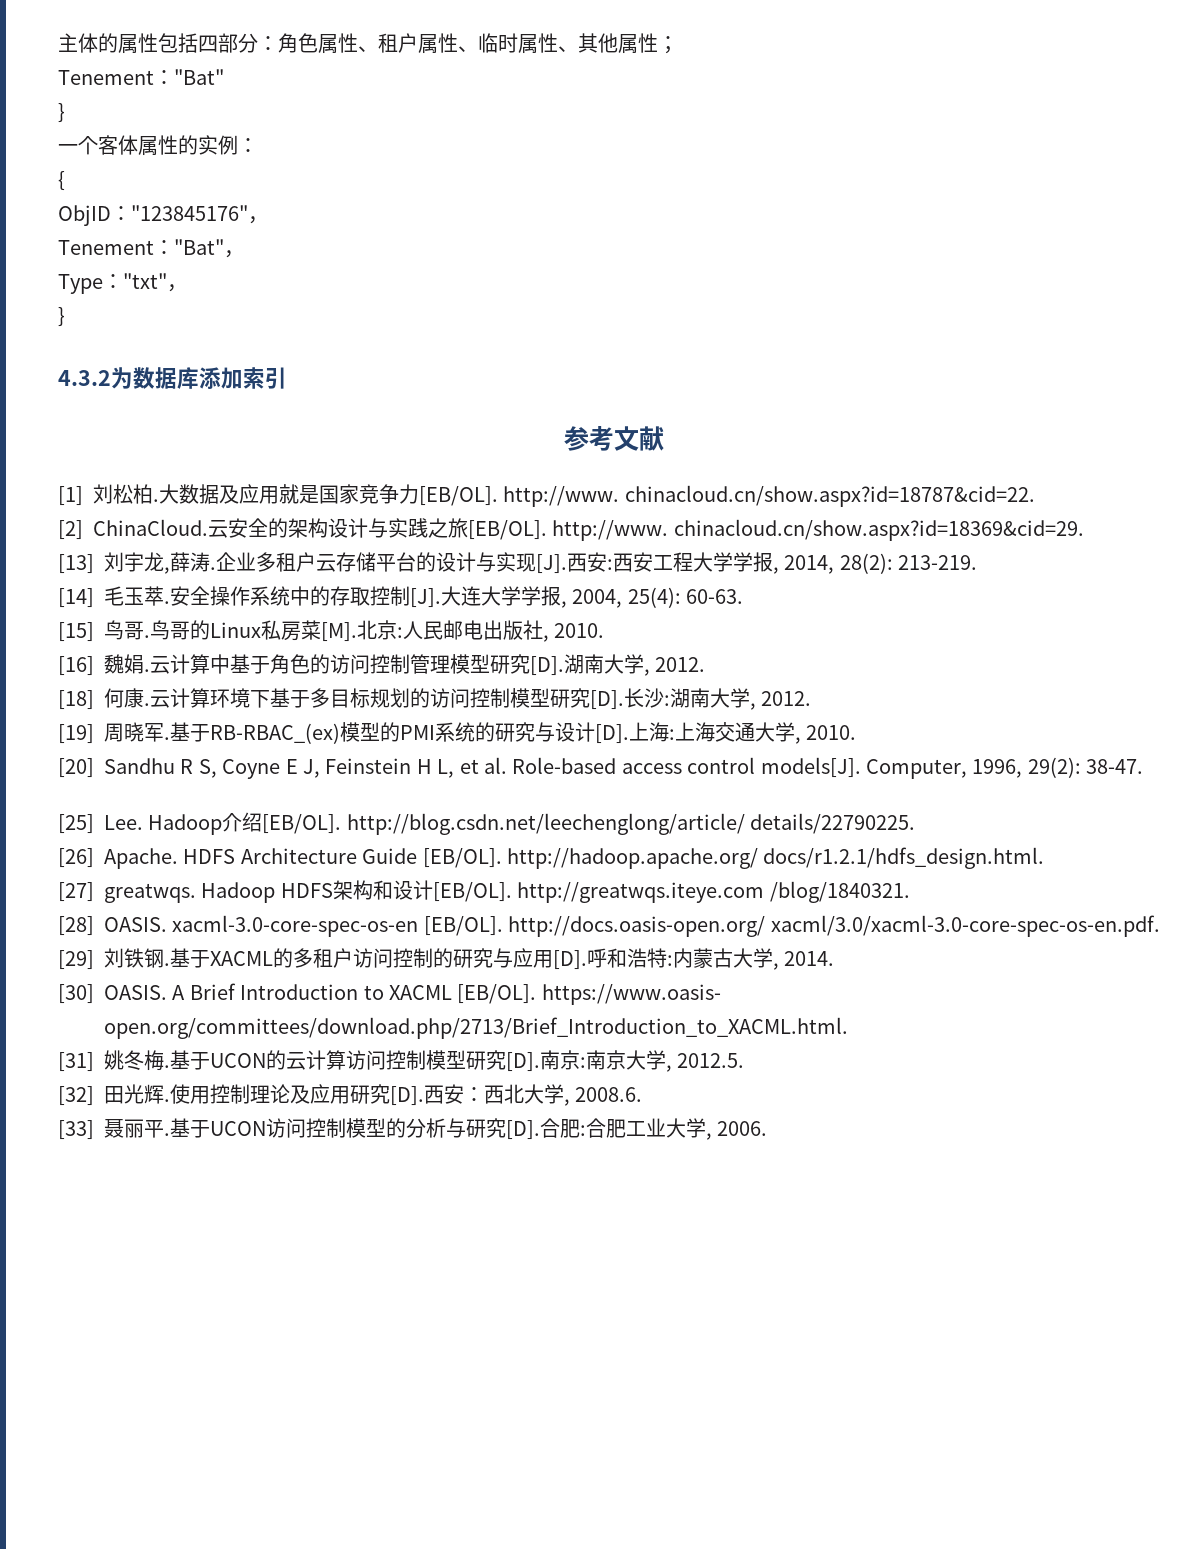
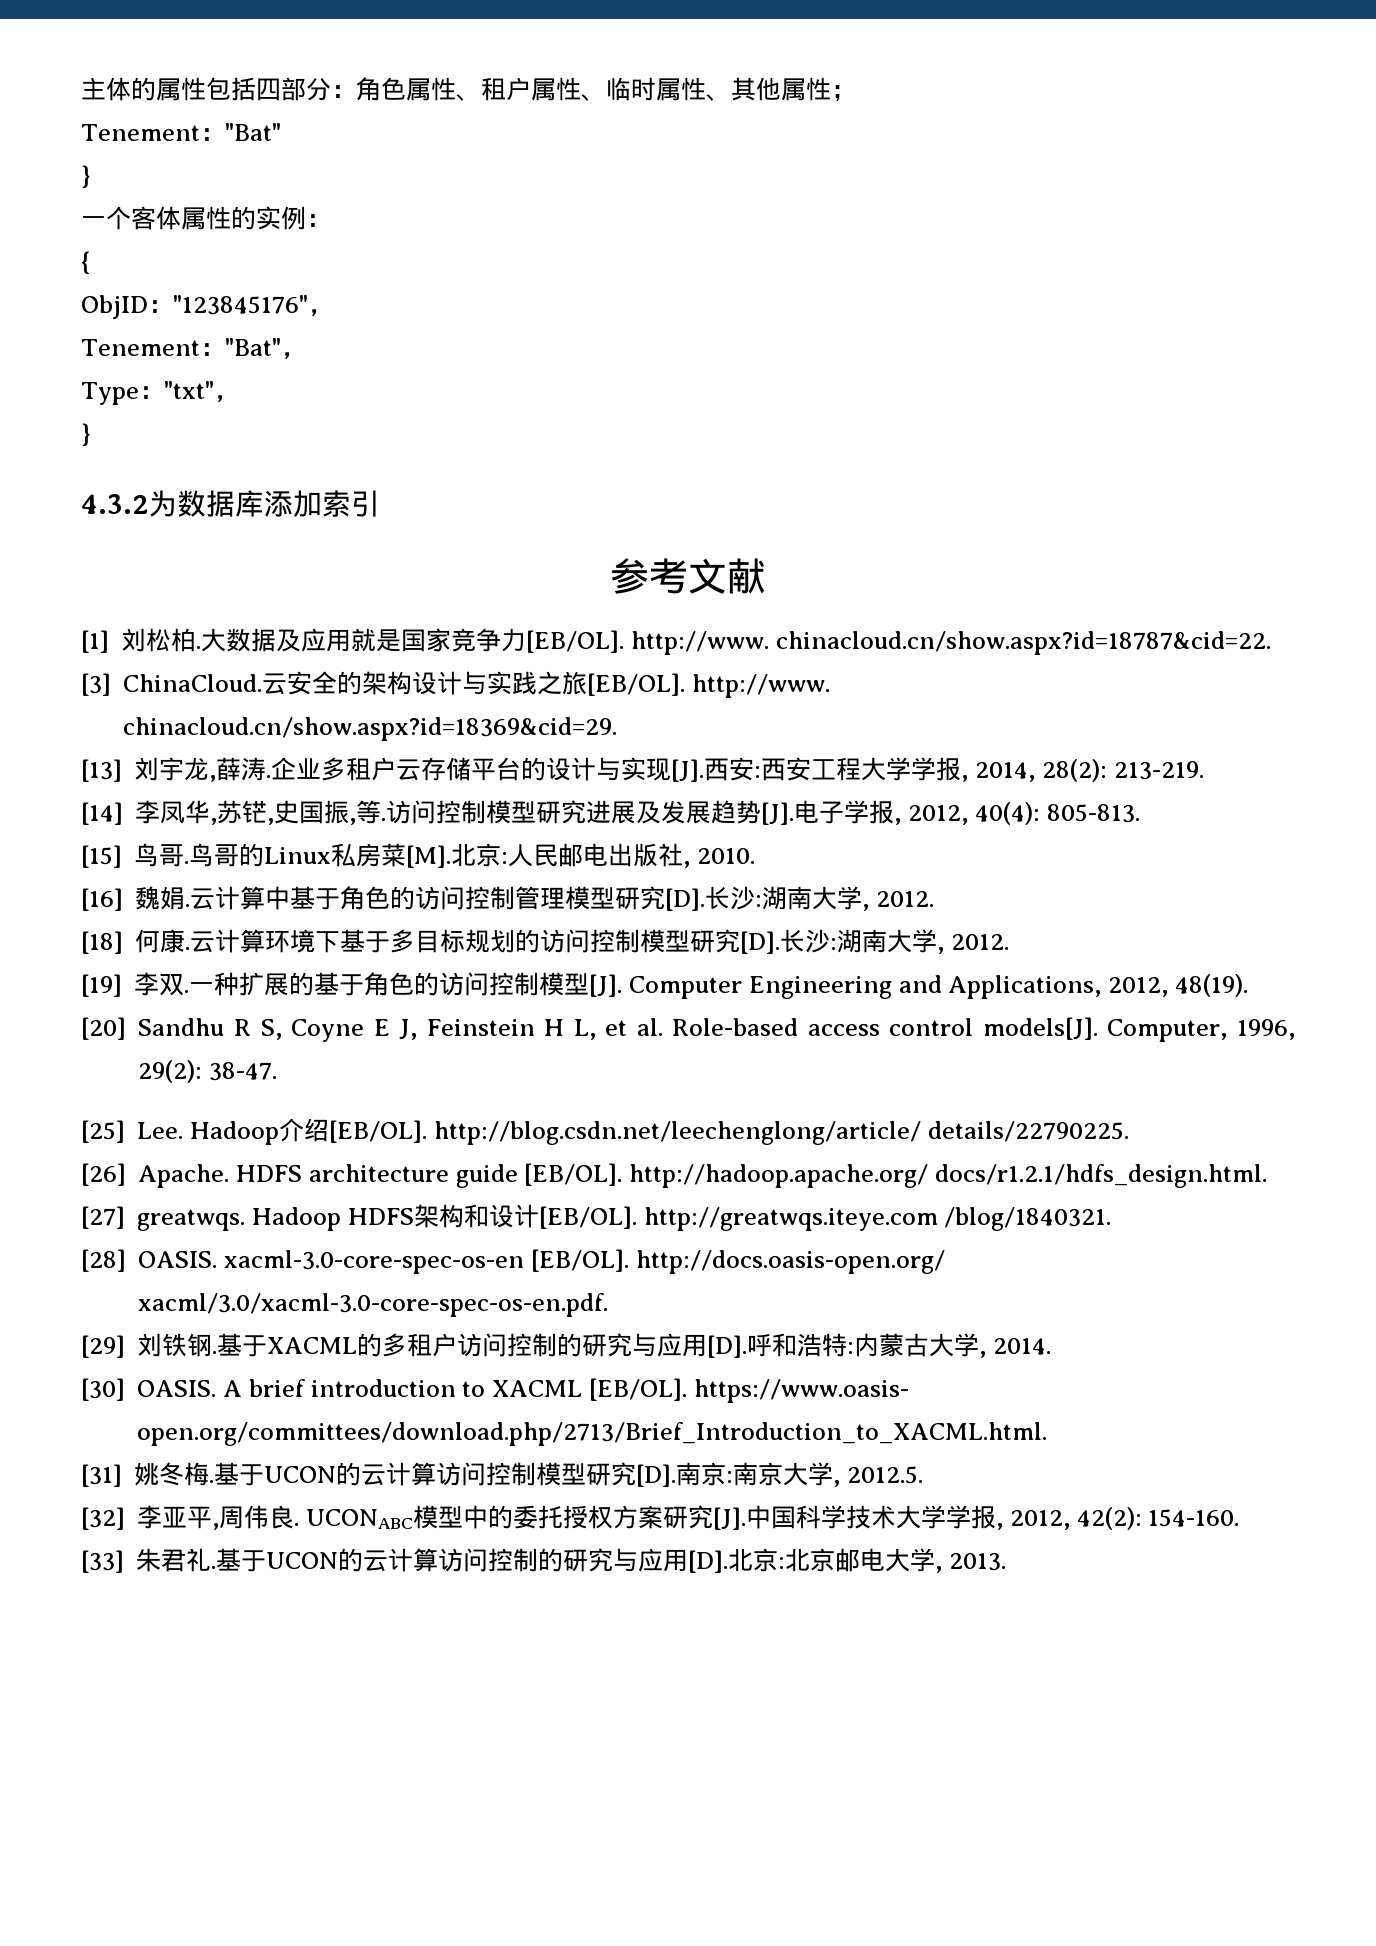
- [2] ChinaCloud.
+ [3] ChinaCloud.
- [14]毛玉萃.安全操作系统中的存取控制[J].大连大学学报, 2004, 25(4): 60-63.
+ [14]李凤华,苏铓,史国振,等.访问控制模型研究进展及发展趋势[J].电子学报, 2012, 40(4): 805-813.
- 云计算中基于角色的访问控制管理模型研究[D].湖南大学, 2012.
+ 云计算中基于角色的访问控制管理模型研究[D].长沙:湖南大学, 2012.
- [19]周晓军.基于RB-RBAC_(ex)模型的PMI系统的研究与设计[D].上海:上海交通大学, 2010.
+ [19]李双.一种扩展的基于角色的访问控制模型[J]. Computer Engineering and Applications, 2012, 48(19).
- HDFS Architecture Guide [EB/OL]. http://hadoop.apache.org/ docs/r1.2.1/hdfs_design.html.
+ HDFS architecture guide [EB/OL]. http://hadoop.apache.org/ docs/r1.2.1/hdfs_design.html.
- A Brief Introduction to XACML [EB/OL]. https://www.oasis- open.org/committees/download.php/2713/Brief_Introduction_to_XACML.html.
+ A brief introduction to XACML [EB/OL]. https://www.oasis- open.org/committees/download.php/2713/Brief_Introduction_to_XACML.html.
- [32]田光辉.使用控制理论及应用研究[D].西安：西北大学, 2008.6.
+ [32]李亚平,周伟良. UCONABC模型中的委托授权方案研究[J].中国科学技术大学学报, 2012, 42(2): 154-160.
- [33]聂丽平.基于UCON访问控制模型的分析与研究[D].合肥:合肥工业大学, 2006.
+ [33]朱君礼.基于UCON的云计算访问控制的研究与应用[D].北京:北京邮电大学, 2013.

